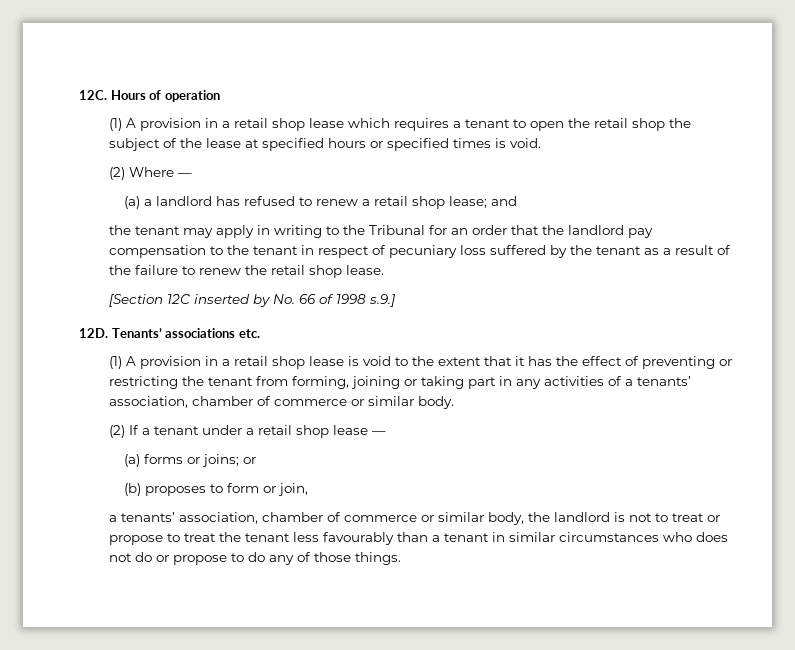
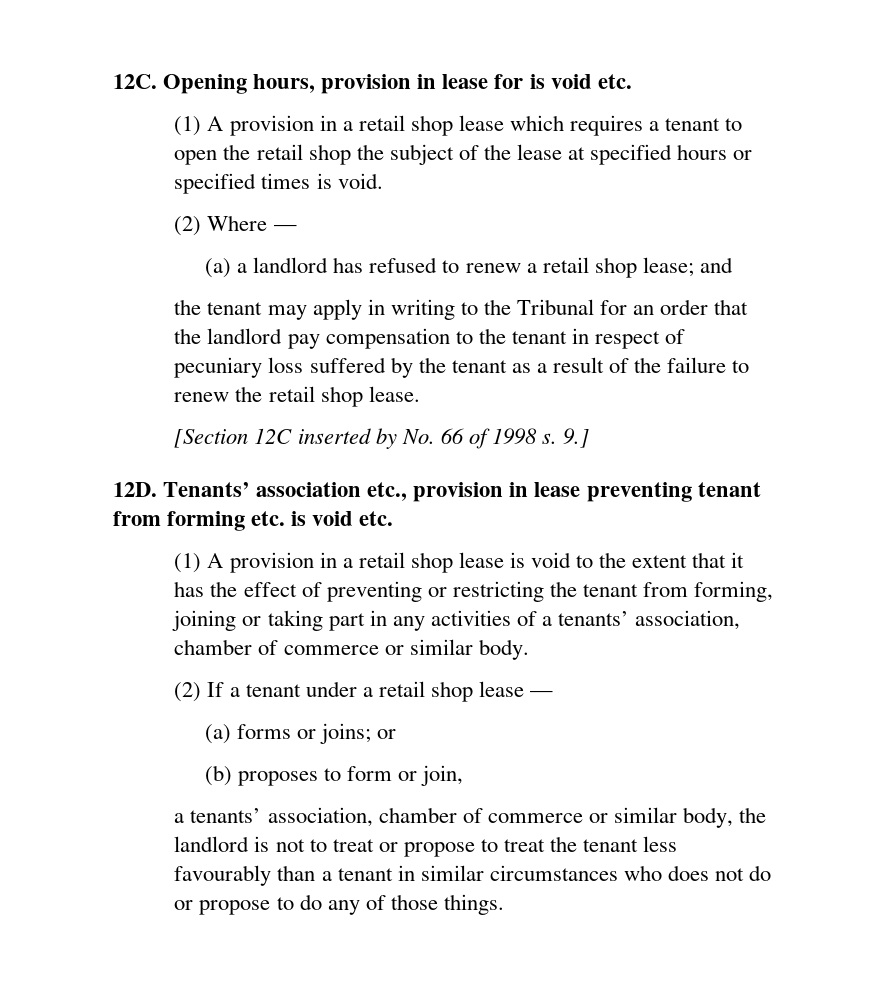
- Hours of operation
+ Opening hours, provision in lease for is void etc.
- [Section 12C inserted by No. 66 of 1998 s.9.]
+ [Section 12C inserted by No. 66 of 1998 s. 9.]
- Tenants’ associations etc.
+ Tenants’ association etc., provision in lease preventing tenant from forming etc. is void etc.

